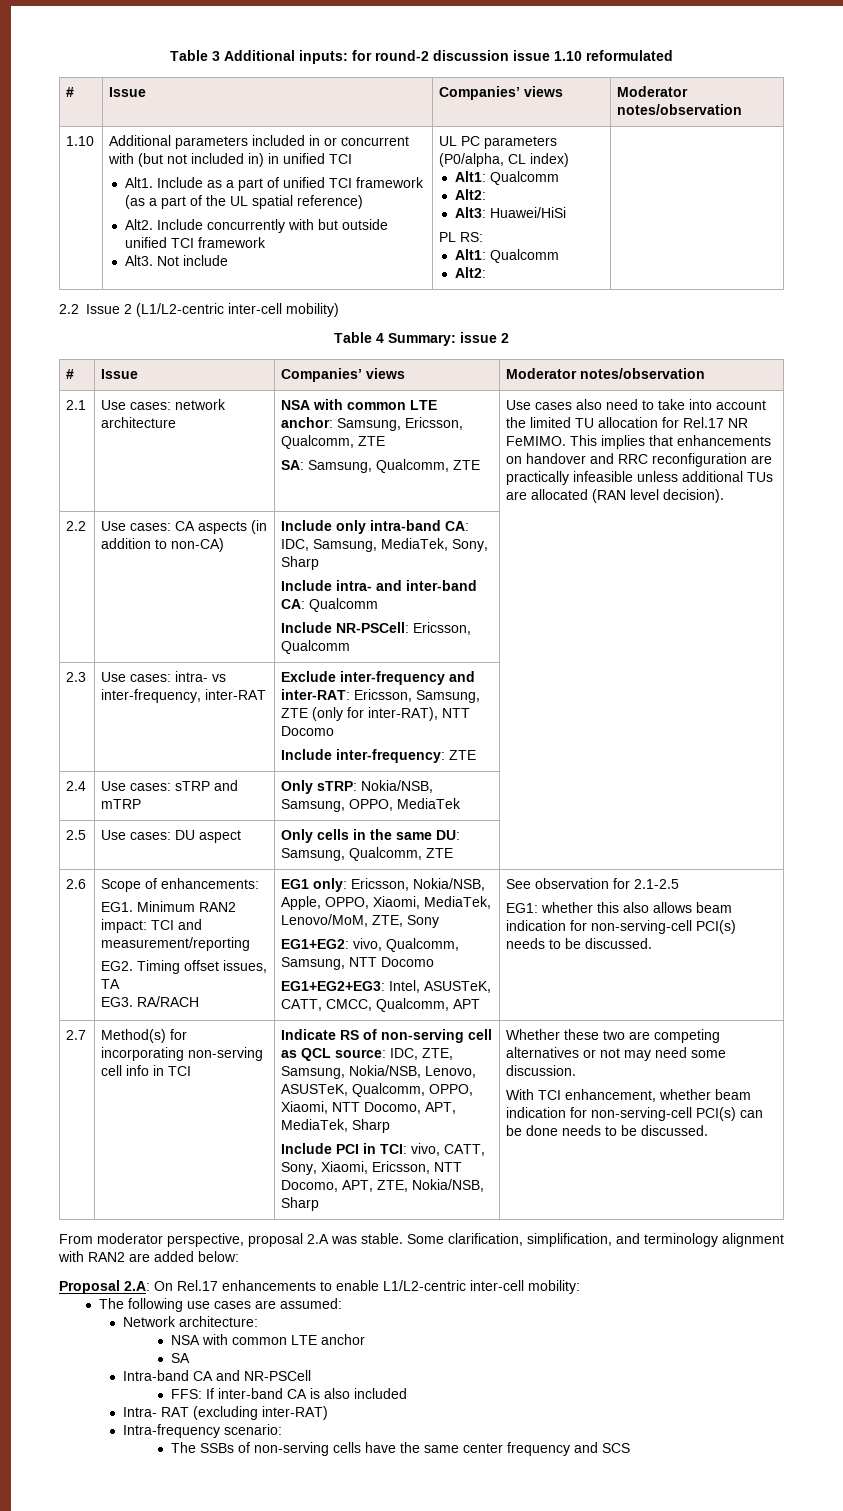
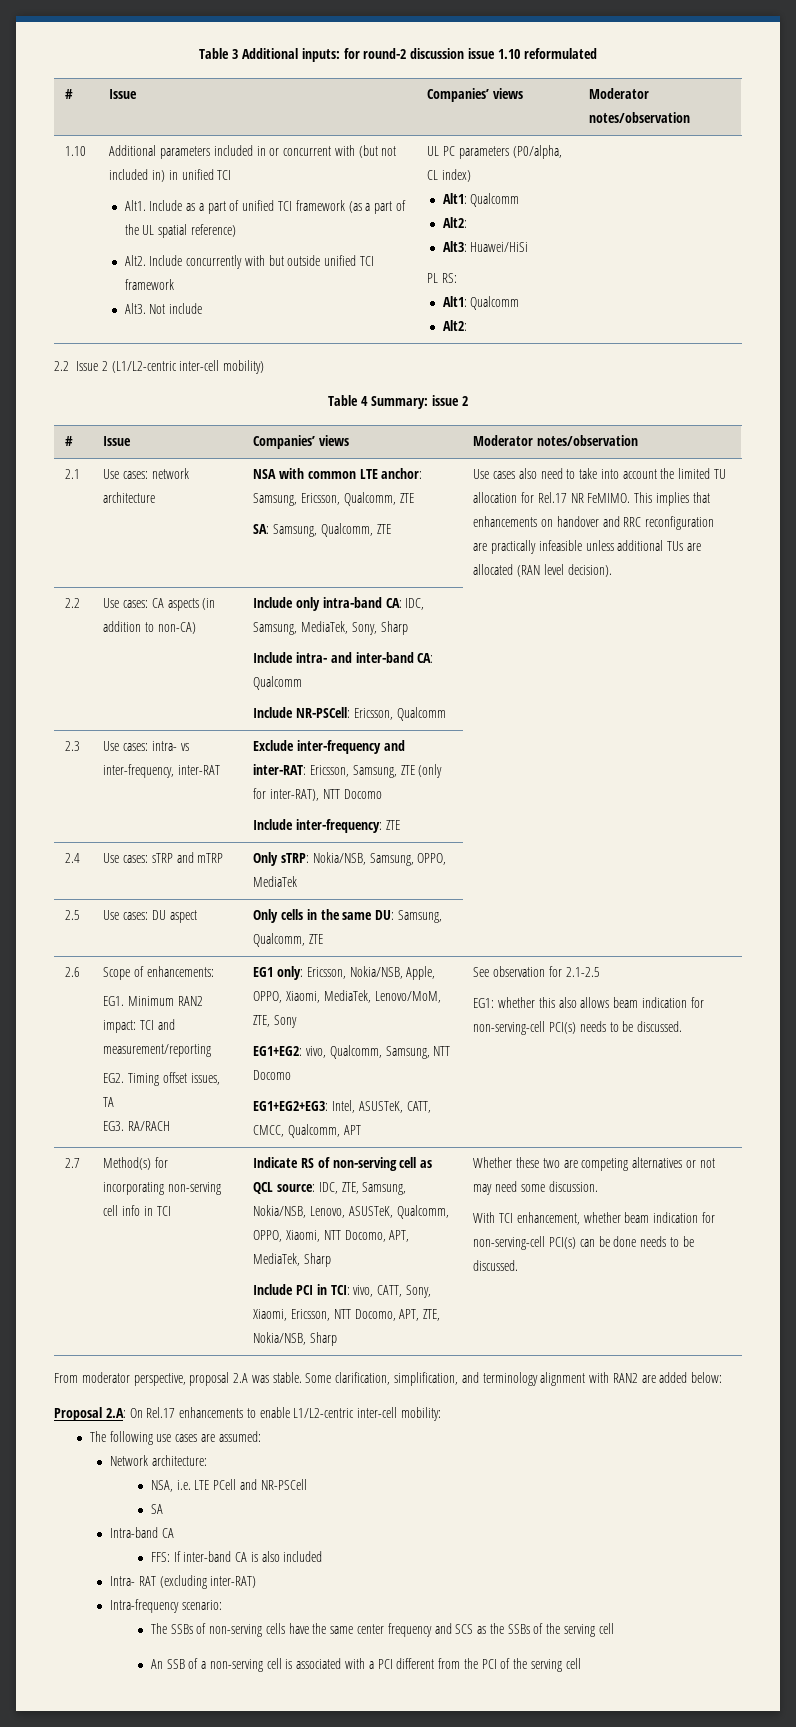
- NSA with common LTE anchor
+ NSA, i.e. LTE PCell and NR-PSCell
- Intra-band CA and NR-PSCell
+ Intra-band CA
- The SSBs of non-serving cells have the same center frequency and SCS
+ The SSBs of non-serving cells have the same center frequency and SCS as the SSBs of the serving cell
+ An SSB of a non-serving cell is associated with a PCI different from the PCI of the serving cell

